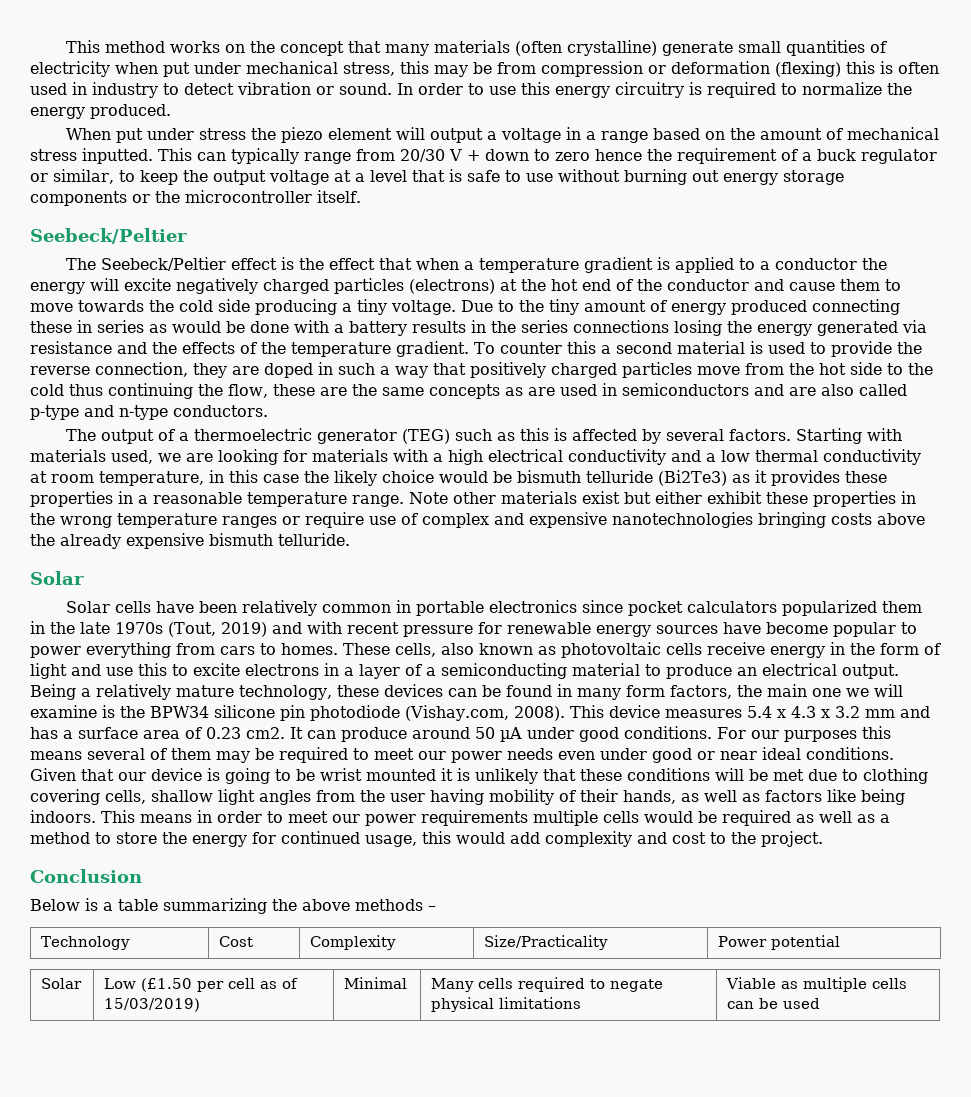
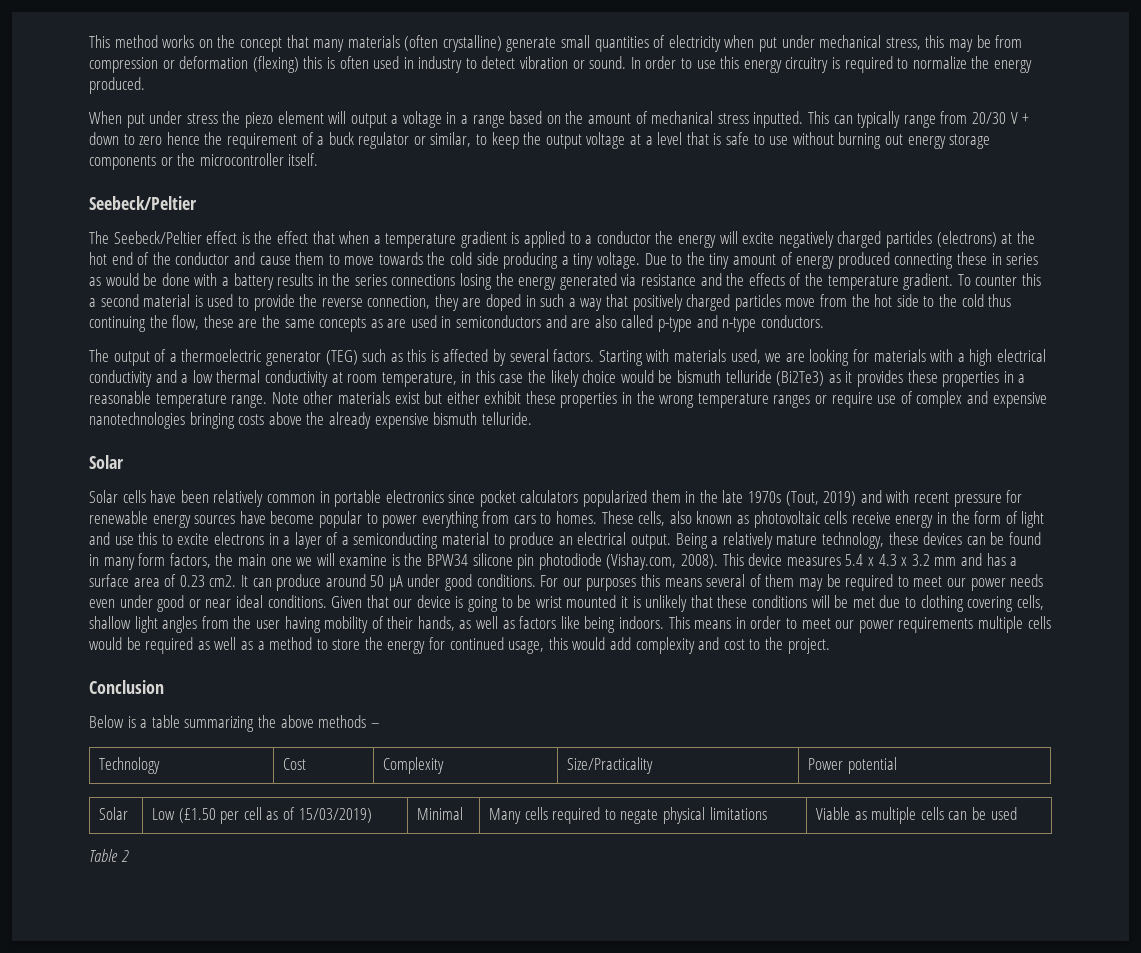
+ Table 2

